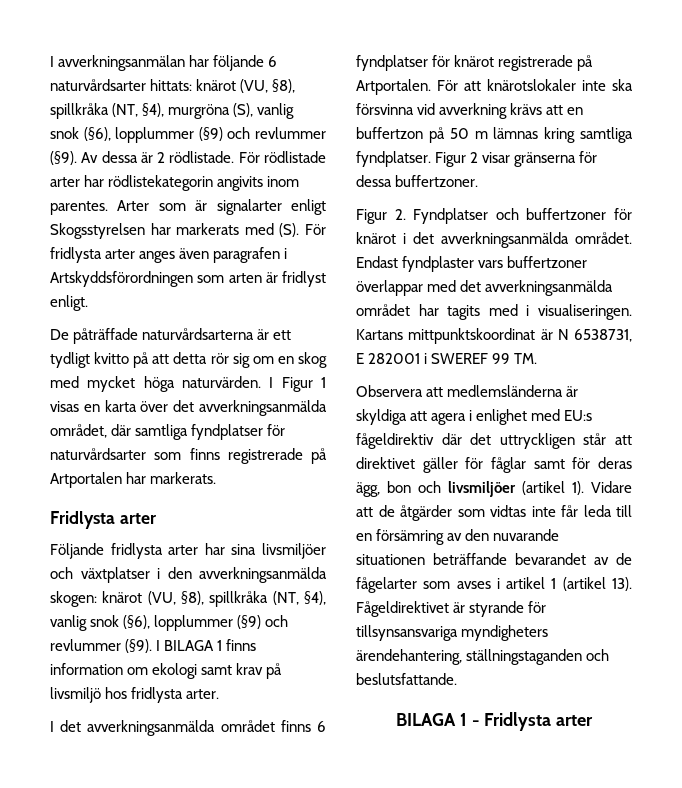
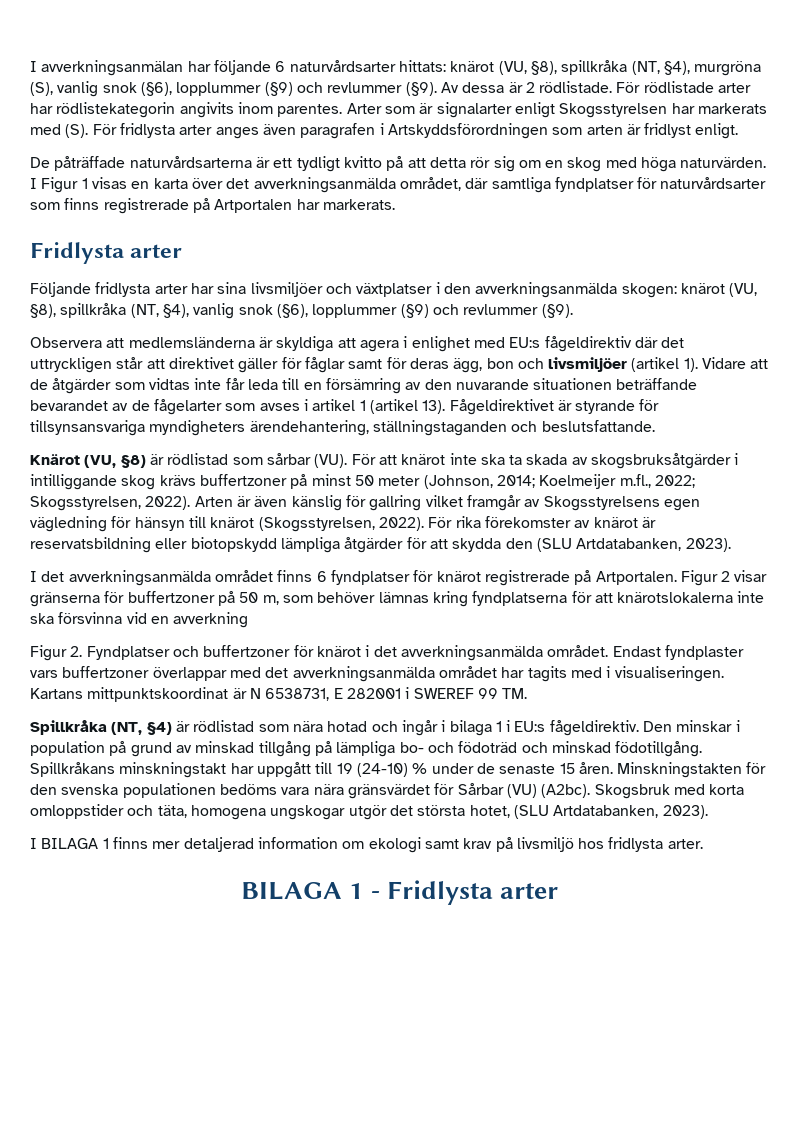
- De påträffade naturvårdsarterna är ett tydligt kvitto på att detta rör sig om en skog med mycket höga naturvärden.
+ De påträffade naturvårdsarterna är ett tydligt kvitto på att detta rör sig om en skog med höga naturvärden.
- I BILAGA 1 finns information om ekologi samt krav på livsmiljö hos fridlysta arter.
- I det avverkningsanmälda området finns 6 fyndplatser för knärot registrerade på Artportalen. För att knärotslokaler inte ska försvinna vid avverkning krävs att en buffertzon på 50 m lämnas kring samtliga fyndplatser. Figur 2 visar gränserna för dessa buffertzoner.
- Figur 2. Fyndplatser och buffertzoner för knärot i det avverkningsanmälda området. Endast fyndplaster vars buffertzoner överlappar med det avverkningsanmälda området har tagits med i visualiseringen. Kartans mittpunktskoordinat är N 6538731, E 282001 i SWEREF 99 TM.
+ Knärot (VU, §8) är rödlistad som sårbar (VU). För att knärot inte ska ta skada av skogsbruksåtgärder i intilliggande skog krävs buffertzoner på minst 50 meter (Johnson, 2014; Koelmeijer m.fl., 2022; Skogsstyrelsen, 2022). Arten är även känslig för gallring vilket framgår av Skogsstyrelsens egen vägledning för hänsyn till knärot (Skogsstyrelsen, 2022). För rika förekomster av knärot är reservatsbildning eller biotopskydd lämpliga åtgärder för att skydda den (SLU Artdatabanken, 2023).
+ I det avverkningsanmälda området finns 6 fyndplatser för knärot registrerade på Artportalen. Figur 2 visar gränserna för buffertzoner på 50 m, som behöver lämnas kring fyndplatserna för att knärotslokalerna inte ska försvinna vid en avverkning
+ Figur 2. Fyndplatser och buffertzoner för knärot i det avverkningsanmälda området. Endast fyndplaster vars buffertzoner överlappar med det avverkningsanmälda området har tagits med i visualiseringen. Kartans mittpunktskoordinat är N 6538731, E 282001 i SWEREF 99 TM.
+ Spillkråka (NT, §4) är rödlistad som nära hotad och ingår i bilaga 1 i EU:s fågeldirektiv. Den minskar i population på grund av minskad tillgång på lämpliga bo- och födoträd och minskad födotillgång. Spillkråkans minskningstakt har uppgått till 19 (24-10) % under de senaste 15 åren. Minskningstakten för den svenska populationen bedöms vara nära gränsvärdet för Sårbar (VU) (A2bc). Skogsbruk med korta omloppstider och täta, homogena ungskogar utgör det största hotet, (SLU Artdatabanken, 2023).
+ I BILAGA 1 finns mer detaljerad information om ekologi samt krav på livsmiljö hos fridlysta arter.

